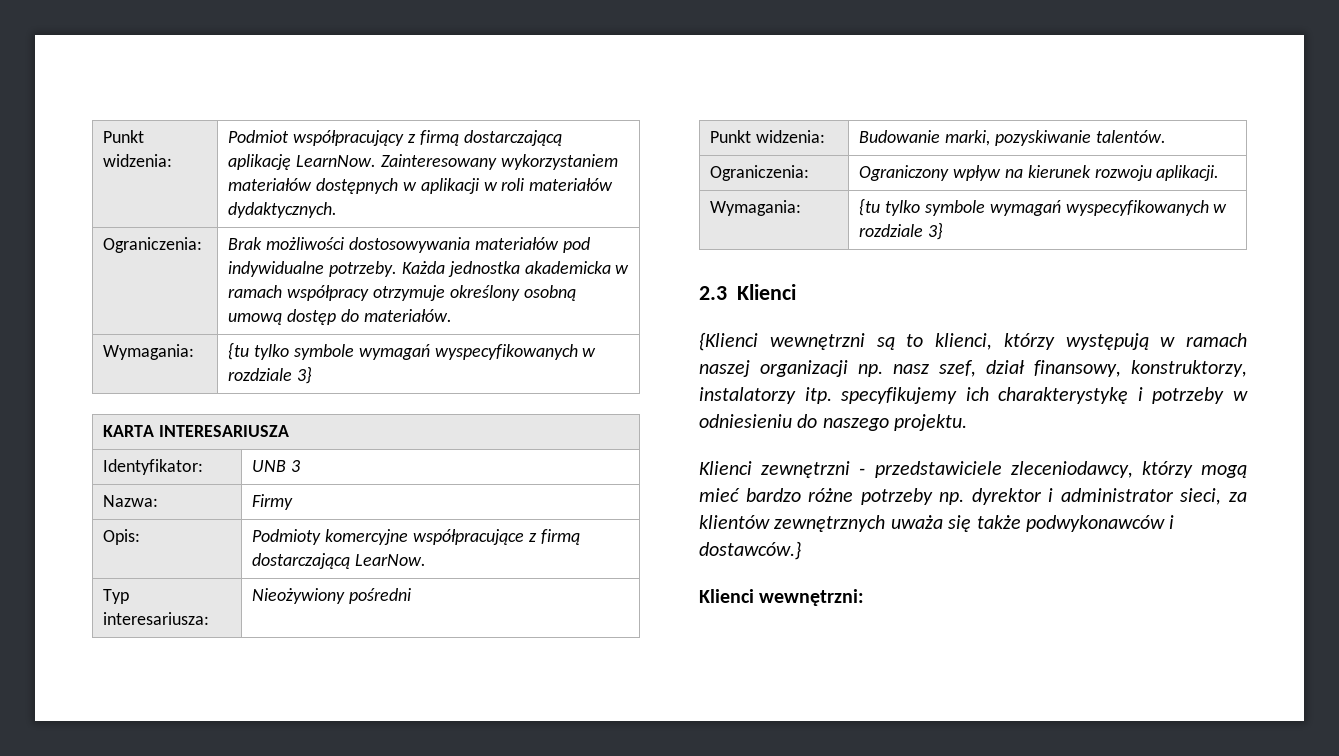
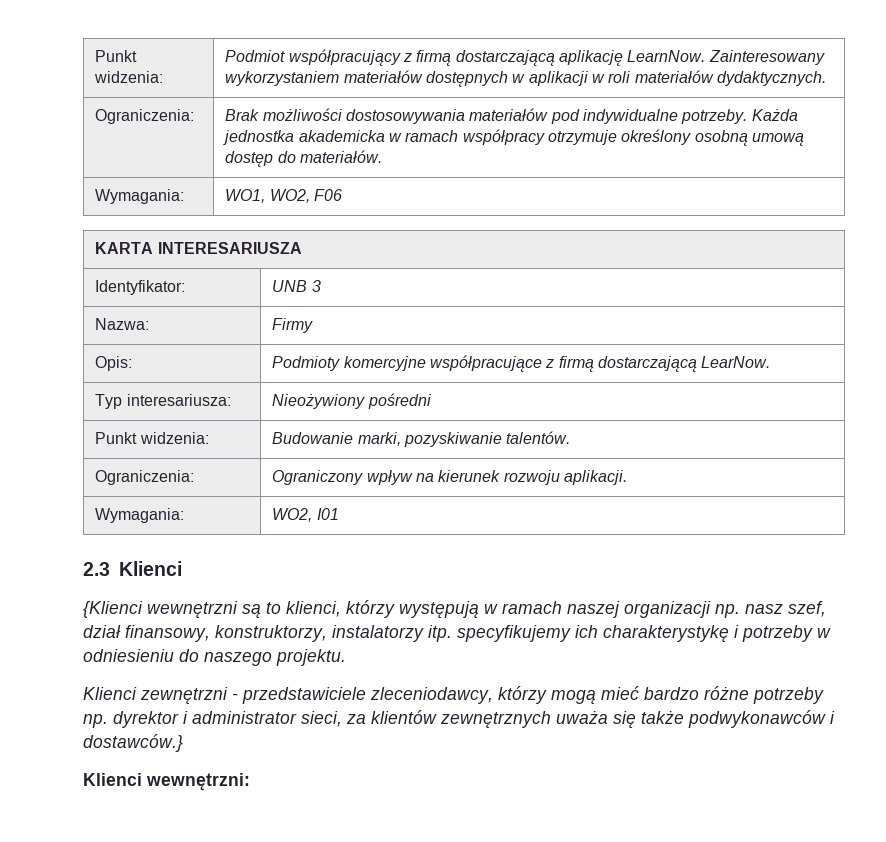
  Ograniczenia: | Brak możliwości dostosowywania materiałów pod indywidualne potrzeby. Każda jednostka akademicka w ramach współpracy otrzymuje określony osobną umową dostęp do materiałów.
- Wymagania: | {tu tylko symbole wymagań wyspecyfikowanych w rozdziale 3}
+ Wymagania: | WO1, WO2, F06
  Ograniczenia: | Ograniczony wpływ na kierunek rozwoju aplikacji.
- Wymagania: | {tu tylko symbole wymagań wyspecyfikowanych w rozdziale 3}
+ Wymagania: | WO2, I01

